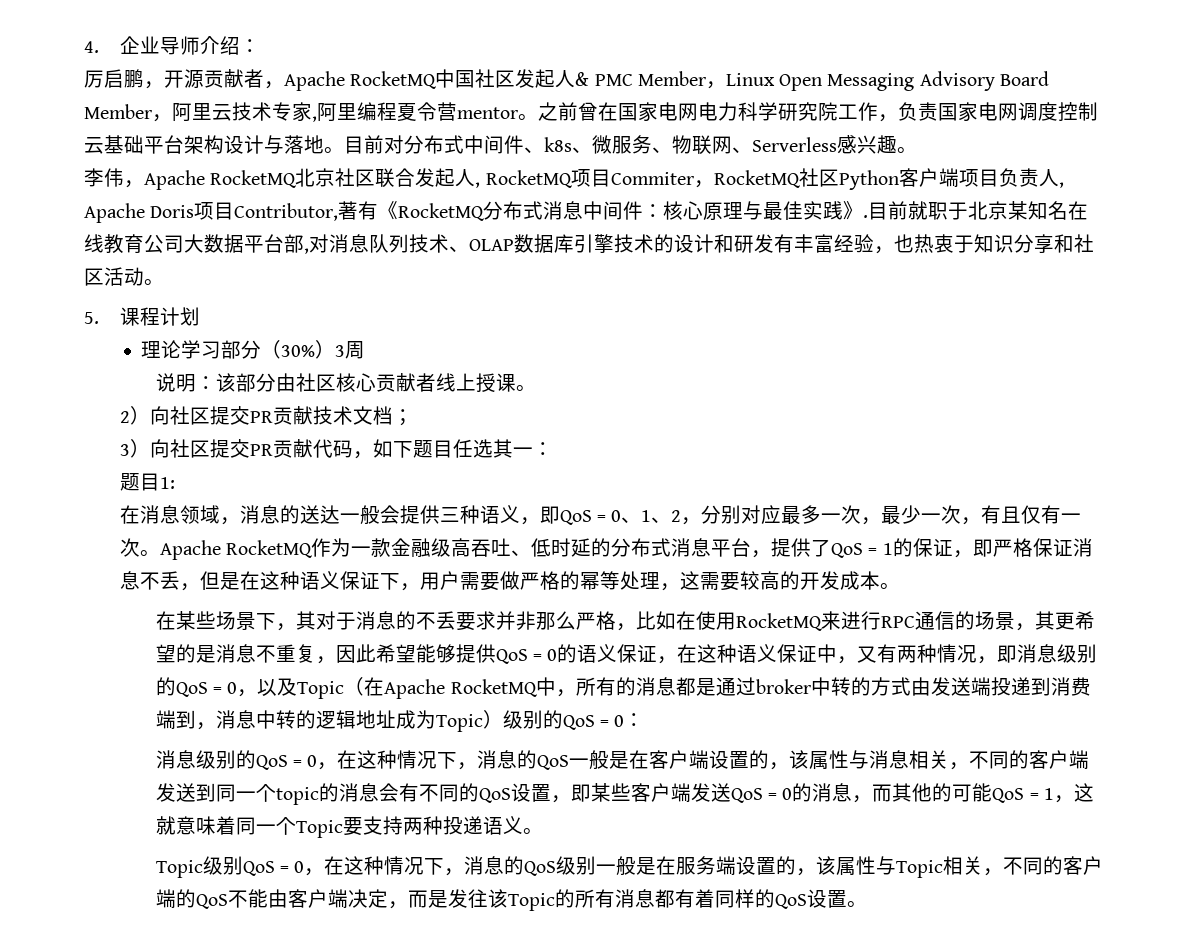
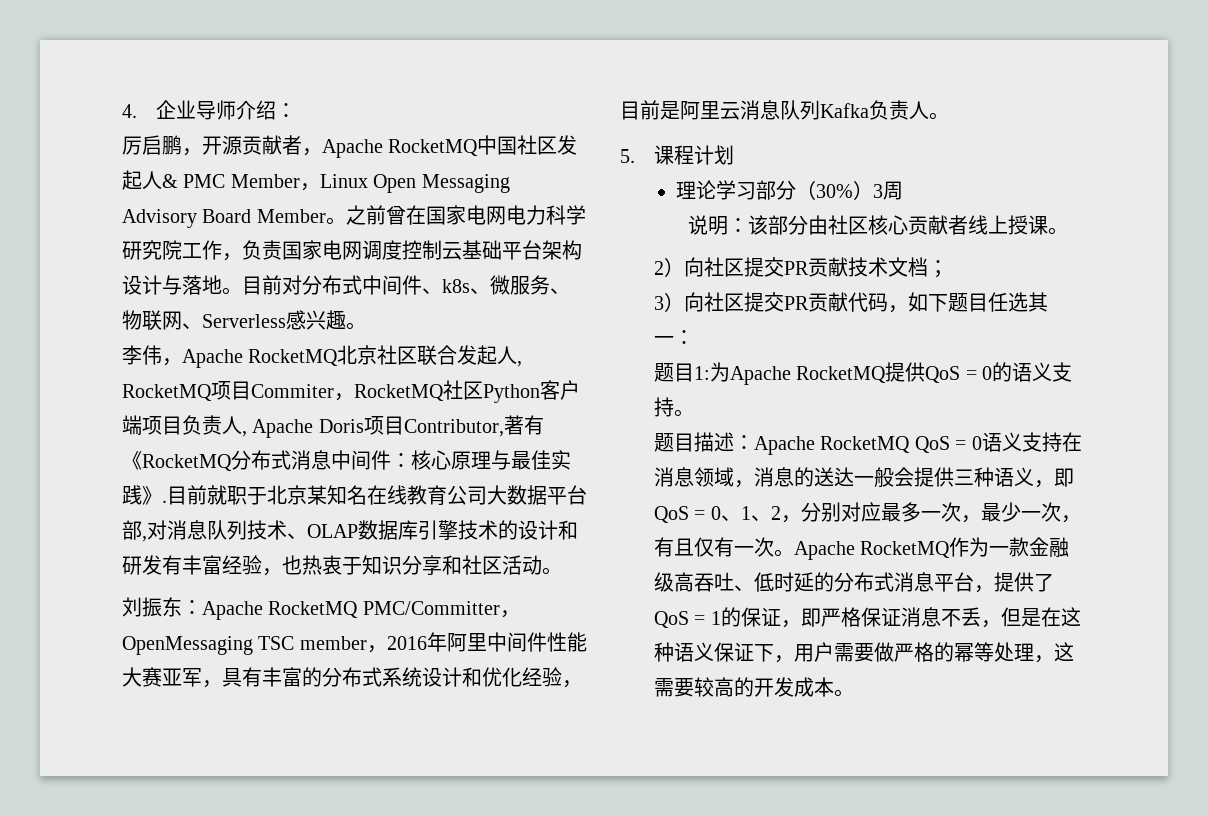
- 厉启鹏，开源贡献者，Apache RocketMQ中国社区发起人& PMC Member，Linux Open Messaging Advisory Board Member，阿里云技术专家,阿里编程夏令营mentor。
+ 厉启鹏，开源贡献者，Apache RocketMQ中国社区发起人& PMC Member，Linux Open Messaging Advisory Board Member。
+ 刘振东：Apache RocketMQ PMC/Committer，OpenMessaging TSC member，2016年阿里中间件性能大赛亚军，具有丰富的分布式系统设计和优化经验，目前是阿里云消息队列Kafka负责人。
- 题目1:
- 在消息领域，消息的送达一般会提供三种语义，即QoS = 0、1、2，分别对应最多一次，最少一次，有且仅有一次。
+ 题目1:为Apache RocketMQ提供QoS = 0的语义支持。
+ 题目描述：Apache RocketMQ QoS = 0语义支持在消息领域，消息的送达一般会提供三种语义，即QoS = 0、1、2，分别对应最多一次，最少一次，有且仅有一次。
- 在某些场景下，其对于消息的不丢要求并非那么严格，比如在使用RocketMQ来进行RPC通信的场景，其更希望的是消息不重复，因此希望能够提供QoS = 0的语义保证，在这种语义保证中，又有两种情况，即消息级别的QoS = 0，以及Topic（在Apache RocketMQ中，所有的消息都是通过broker中转的方式由发送端投递到消费端到，消息中转的逻辑地址成为Topic）级别的QoS = 0：
- 消息级别的QoS = 0，在这种情况下，消息的QoS一般是在客户端设置的，该属性与消息相关，不同的客户端发送到同一个topic的消息会有不同的QoS设置，即某些客户端发送QoS = 0的消息，而其他的可能QoS = 1，这就意味着同一个Topic要支持两种投递语义。
- Topic级别QoS = 0，在这种情况下，消息的QoS级别一般是在服务端设置的，该属性与Topic相关，不同的客户端的QoS不能由客户端决定，而是发往该Topic的所有消息都有着同样的QoS设置。

